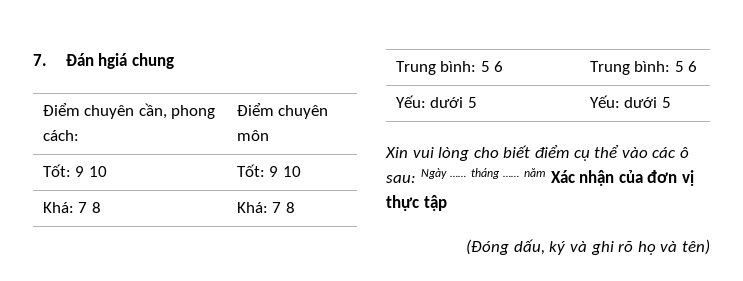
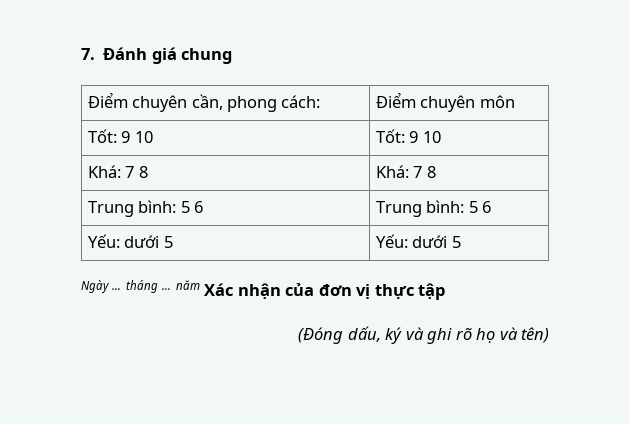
- 7. Đán hgiá chung
+ 7. Đánh giá chung
- Xin vui lòng cho biết điểm cụ thể vào các ô sau: Ngày …… tháng …… năm Xác nhận của đơn vị thực tập
+ Ngày … tháng … năm Xác nhận của đơn vị thực tập

